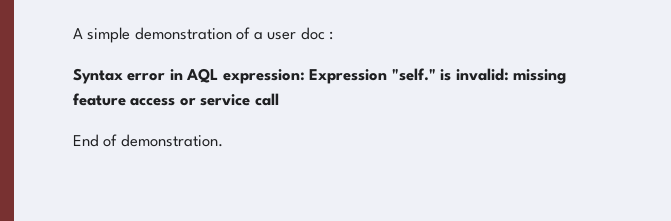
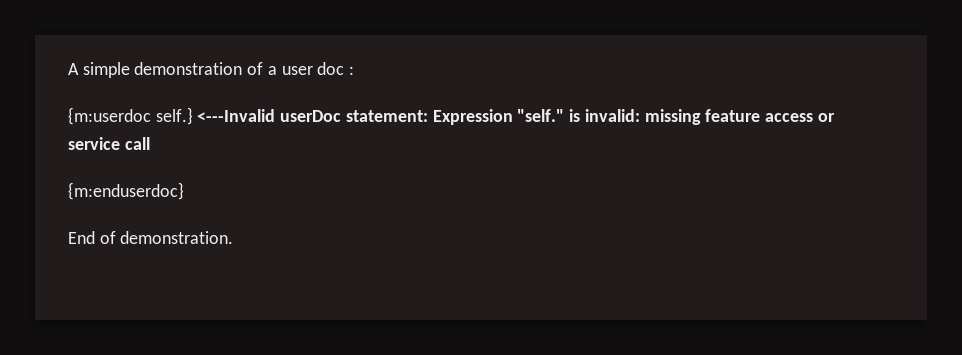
- Syntax error in AQL expression: Expression "self." is invalid: missing feature access or service call
+ {m:userdoc self.} <---Invalid userDoc statement: Expression "self." is invalid: missing feature access or service call
+ {m:enduserdoc}

